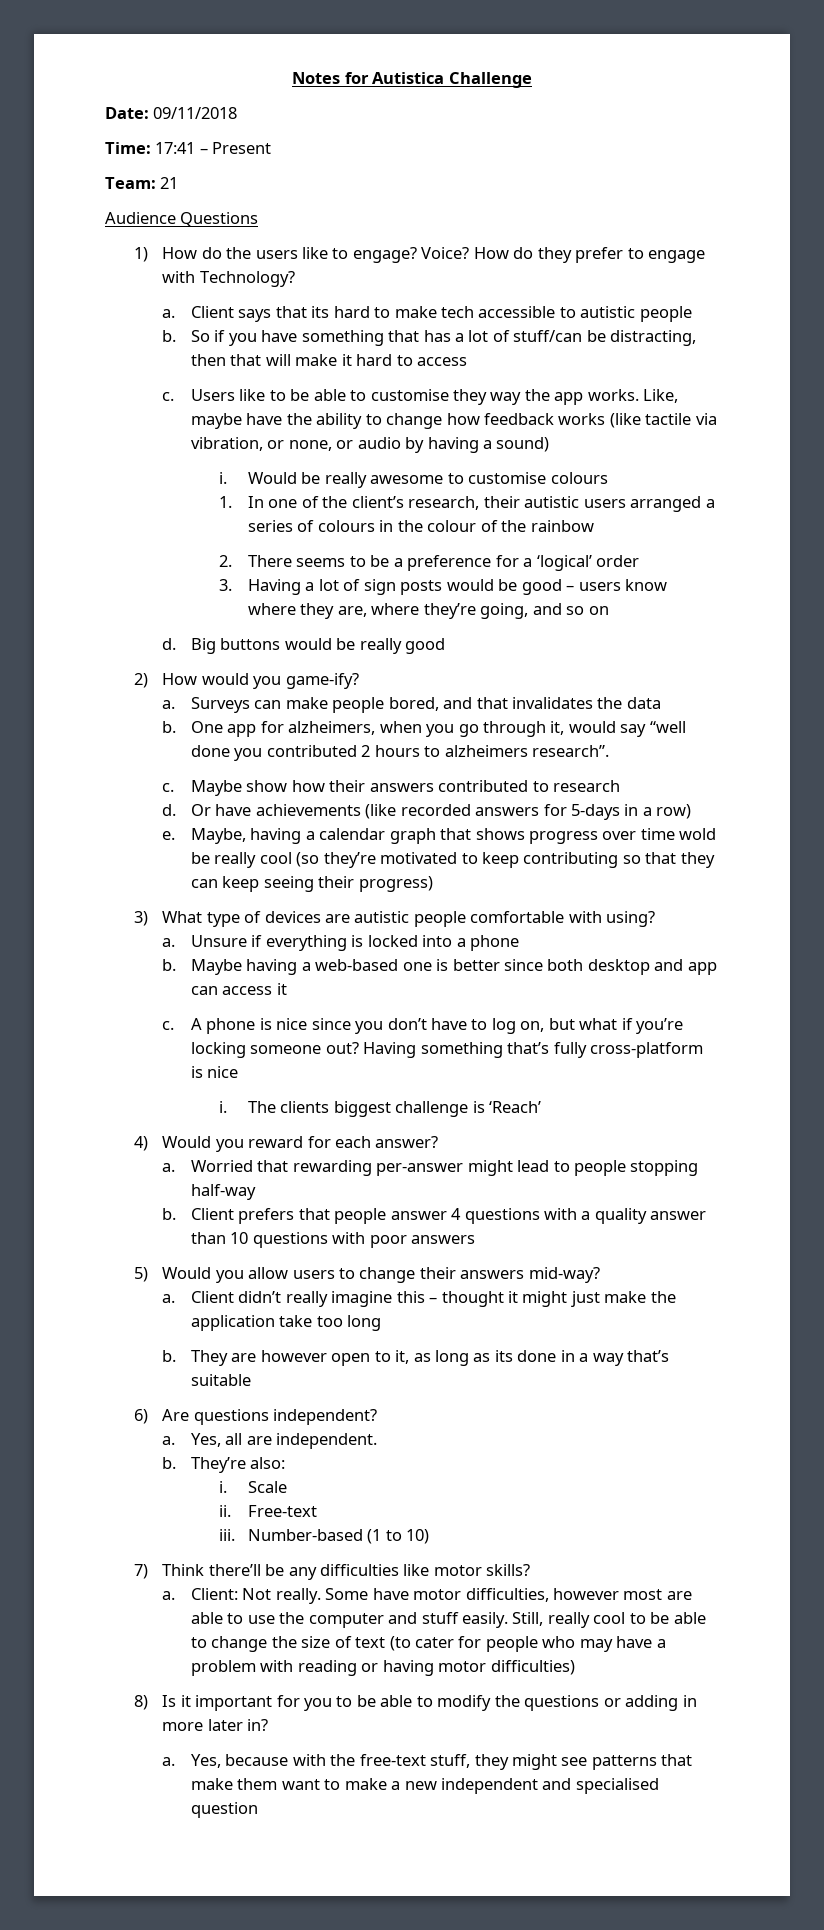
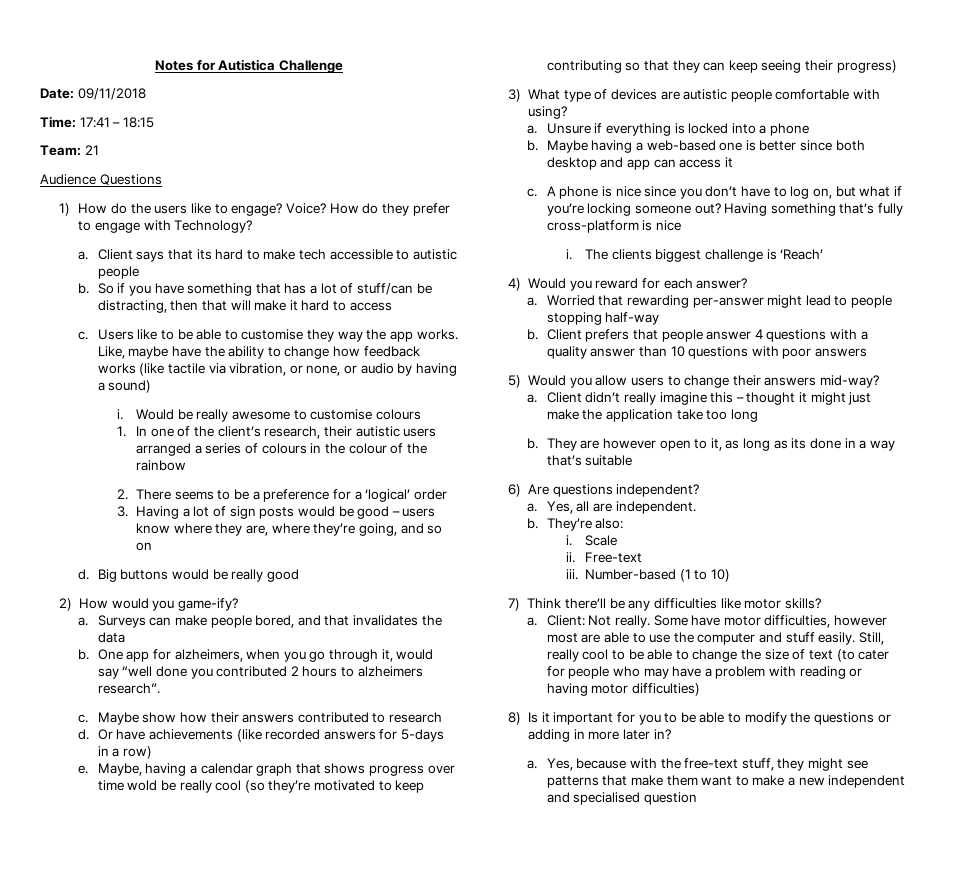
- Time: 17:41 – Present
+ Time: 17:41 – 18:15

